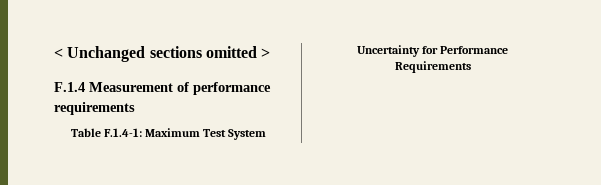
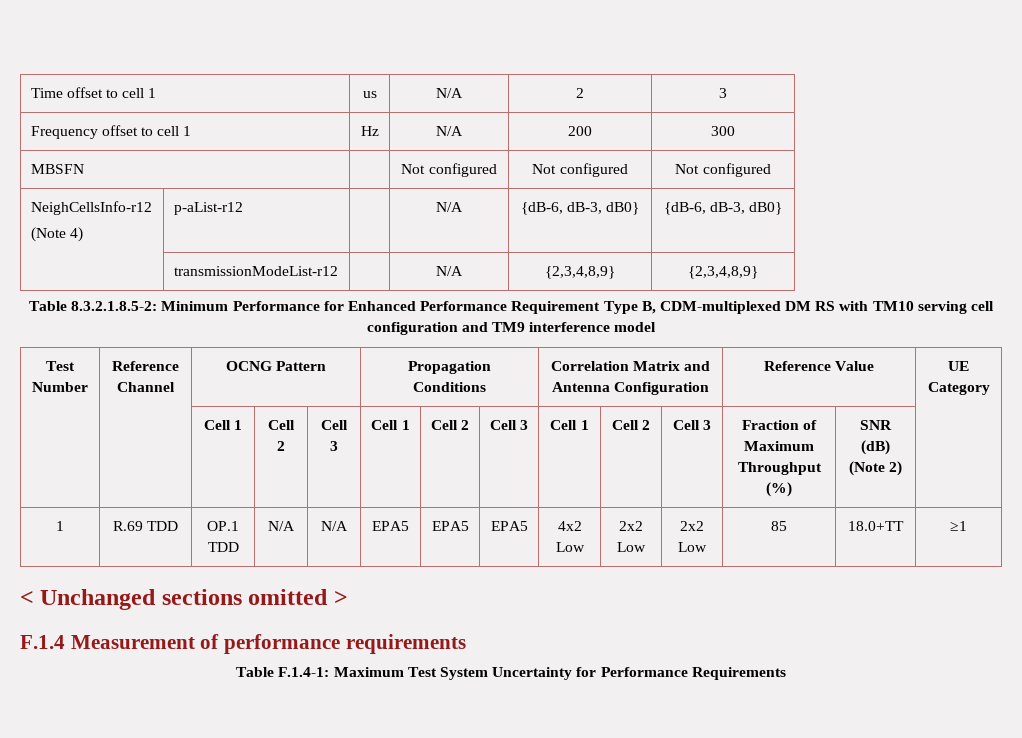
+ Time offset to cell 1 | us | N/A | 2 | 3
+ Frequency offset to cell 1 | Hz | N/A | 200 | 300
+ MBSFN | | Not configured | Not configured | Not configured
+ NeighCellsInfo-r12
+ (Note 4) | p-aList-r12 | | N/A | {dB-6, dB-3, dB0} | {dB-6, dB-3, dB0}
+ | transmissionModeList-r12 | | N/A | {2,3,4,8,9} | {2,3,4,8,9}
+ Table 8.3.2.1.8.5-2: Minimum Performance for Enhanced Performance Requirement Type B, CDM-multiplexed DM RS with TM10 serving cell configuration and TM9 interference model
+ Test Number | Reference Channel | OCNG Pattern | Propagation Conditions | Correlation Matrix and Antenna Configuration | Reference Value | UE Category
+ | | Cell 1 | Cell 2 | Cell 3 | Cell 1 | Cell 2 | Cell 3 | Cell 1 | Cell 2 | Cell 3 | Fraction of Maximum Throughput (%) | SNR (dB) (Note 2) |
+ 1 | R.69 TDD | OP.1 TDD | N/A | N/A | EPA5 | EPA5 | EPA5 | 4x2 Low | 2x2 Low | 2x2 Low | 85 | 18.0+TT | ≥1

